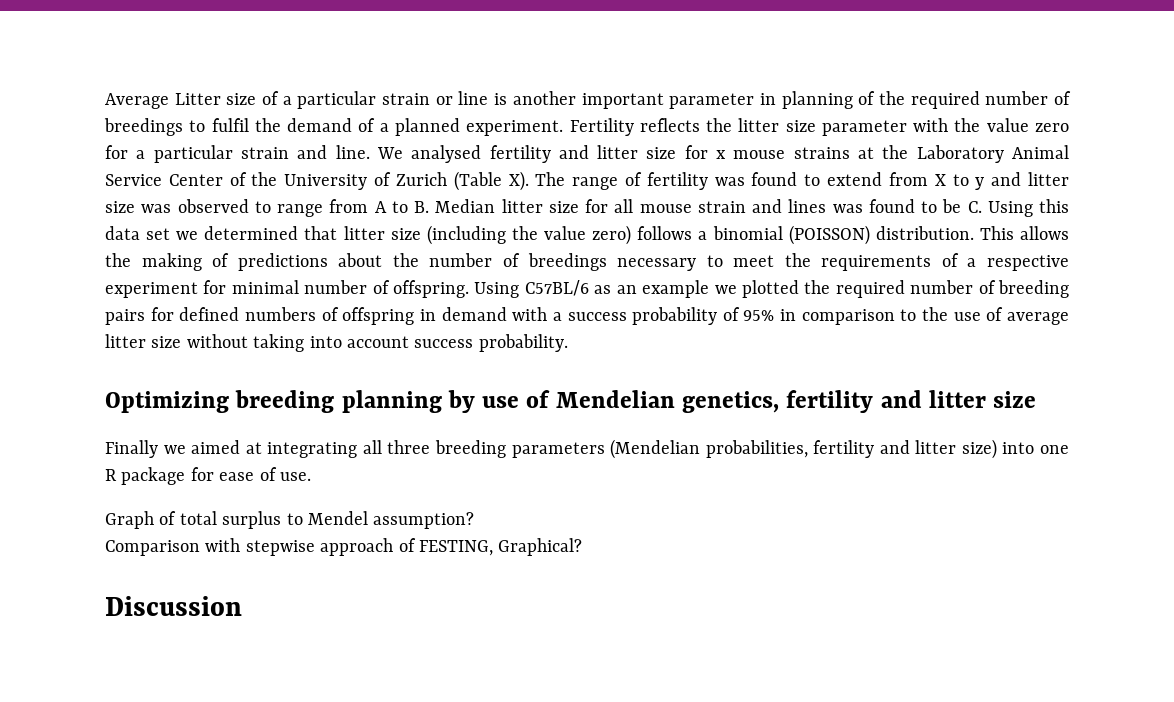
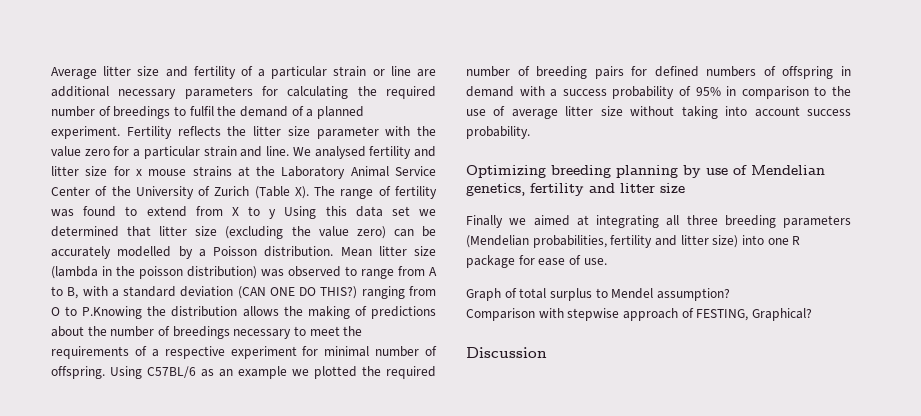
- Average Litter size of a particular strain or line is another important parameter in planning of the required number of breedings to fulfil the demand of a planned experiment.
+ Average litter size and fertility of a particular strain or line are additional necessary parameters for calculating the required number of breedings to fulfil the demand of a planned experiment.
- We analysed fertility and litter size for x mouse strains at the Laboratory Animal Service Center of the University of Zurich (Table X). The range of fertility was found to extend from X to y and litter size was observed to range from A to B. Median litter size for all mouse strain and lines was found to be C. Using this data set we determined that litter size (including the value zero) follows a binomial (POISSON) distribution. This allows the making of predictions about the number of breedings necessary to meet the requirements of a respective experiment for minimal number of offspring.
+ We analysed fertility and litter size for x mouse strains at the Laboratory Animal Service Center of the University of Zurich (Table X). The range of fertility was found to extend from X to y Using this data set we determined that litter size (excluding the value zero) can be accurately modelled by a Poisson distribution. Mean litter size (lambda in the poisson distribution) was observed to range from A to B, with a standard deviation (CAN ONE DO THIS?) ranging from O to P.Knowing the distribution allows the making of predictions about the number of breedings necessary to meet the requirements of a respective experiment for minimal number of offspring.

